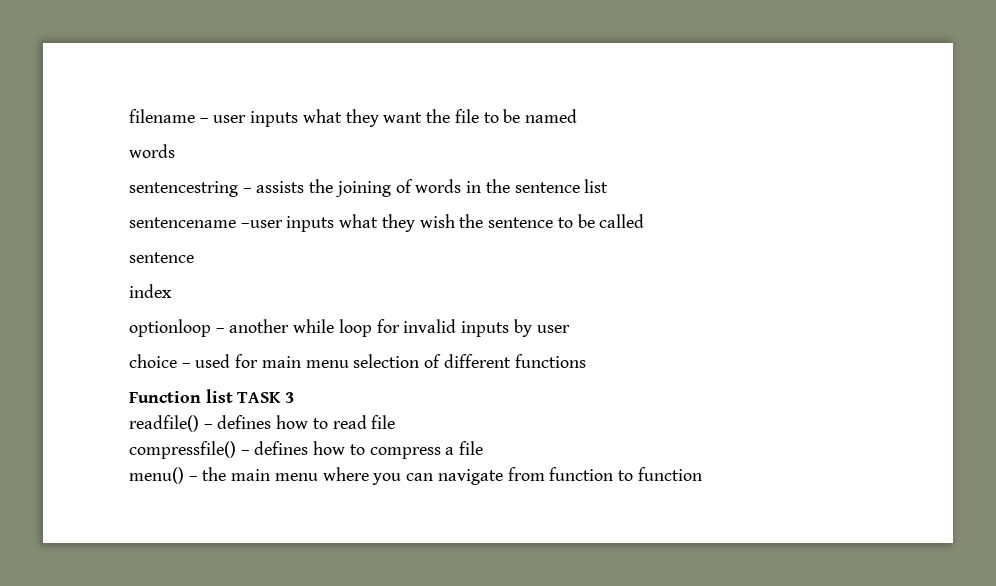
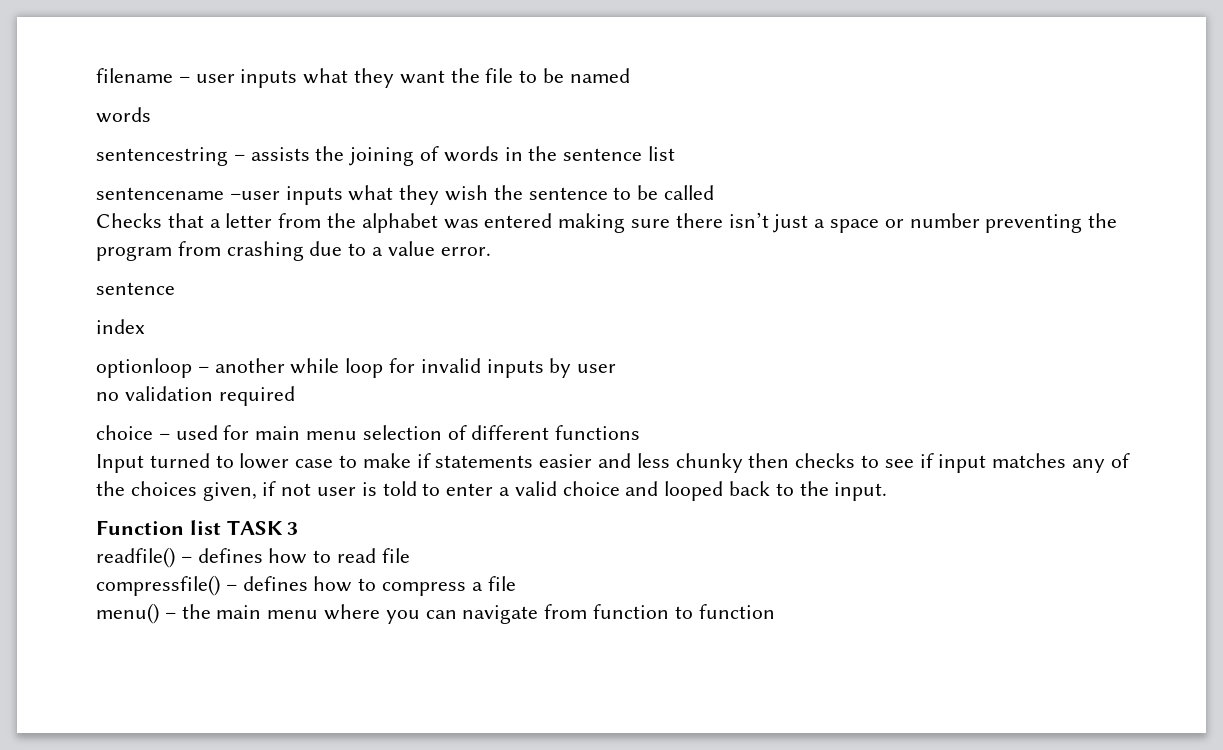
+ Checks that a letter from the alphabet was entered making sure there isn’t just a space or number preventing the program from crashing due to a value error.
+ no validation required
+ Input turned to lower case to make if statements easier and less chunky then checks to see if input matches any of the choices given, if not user is told to enter a valid choice and looped back to the input.

